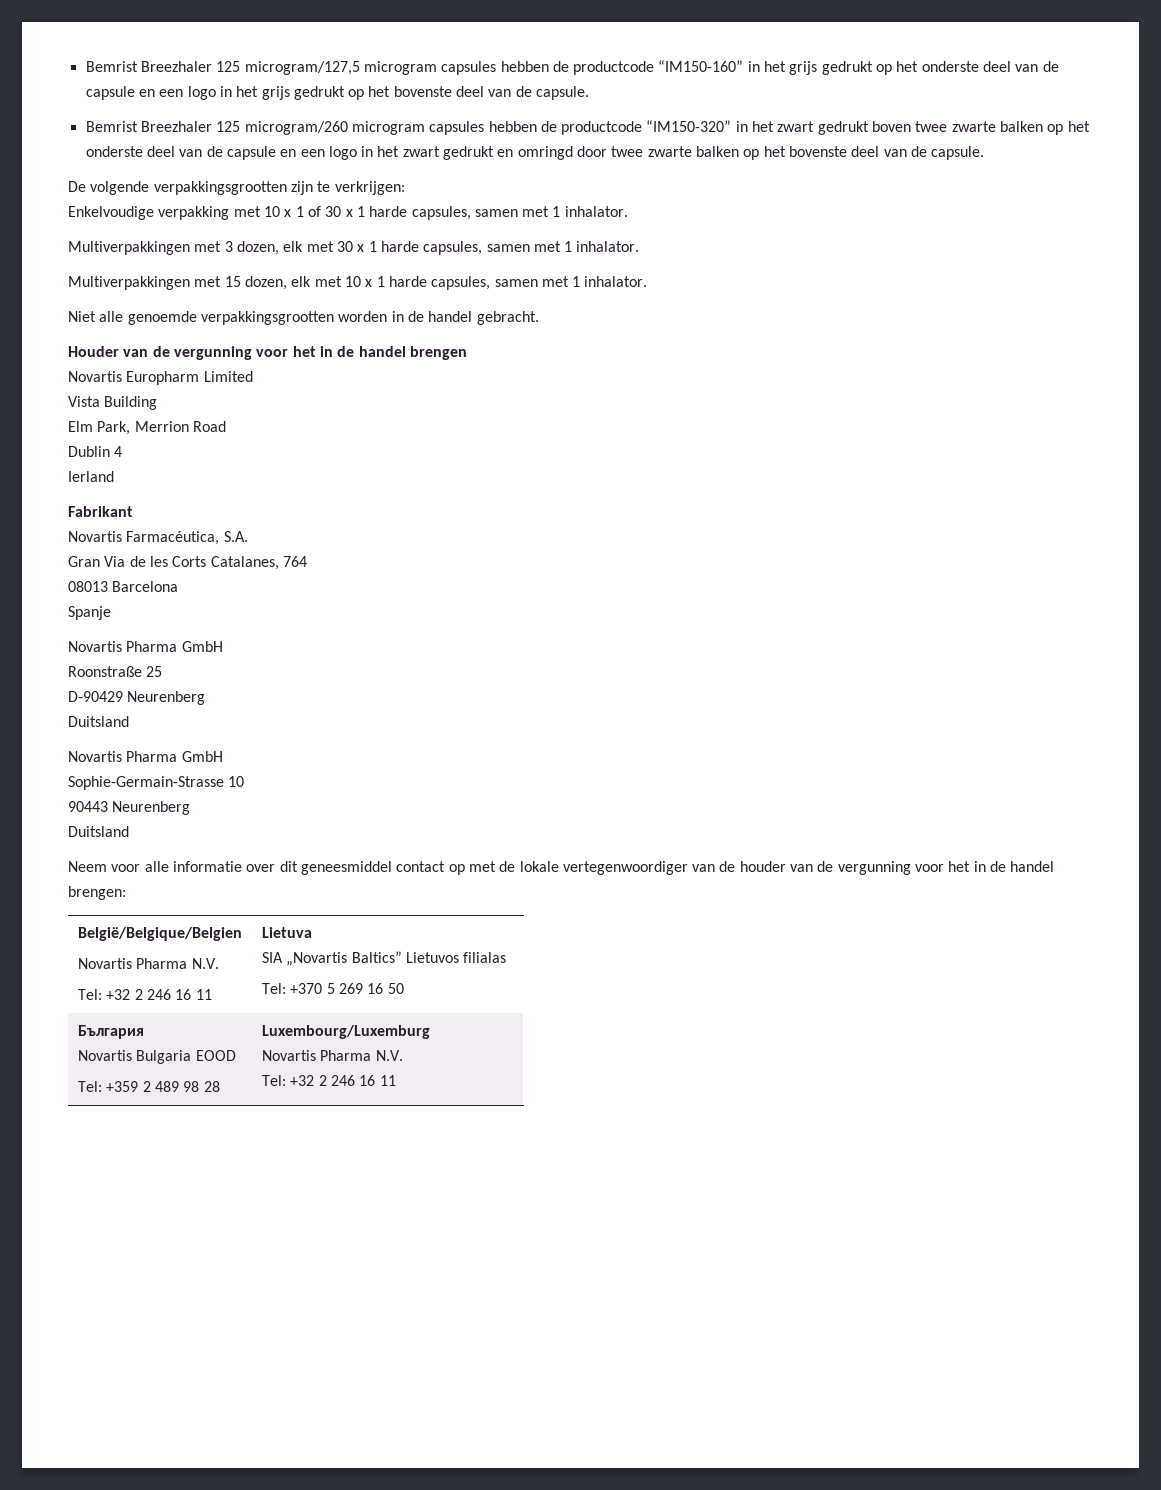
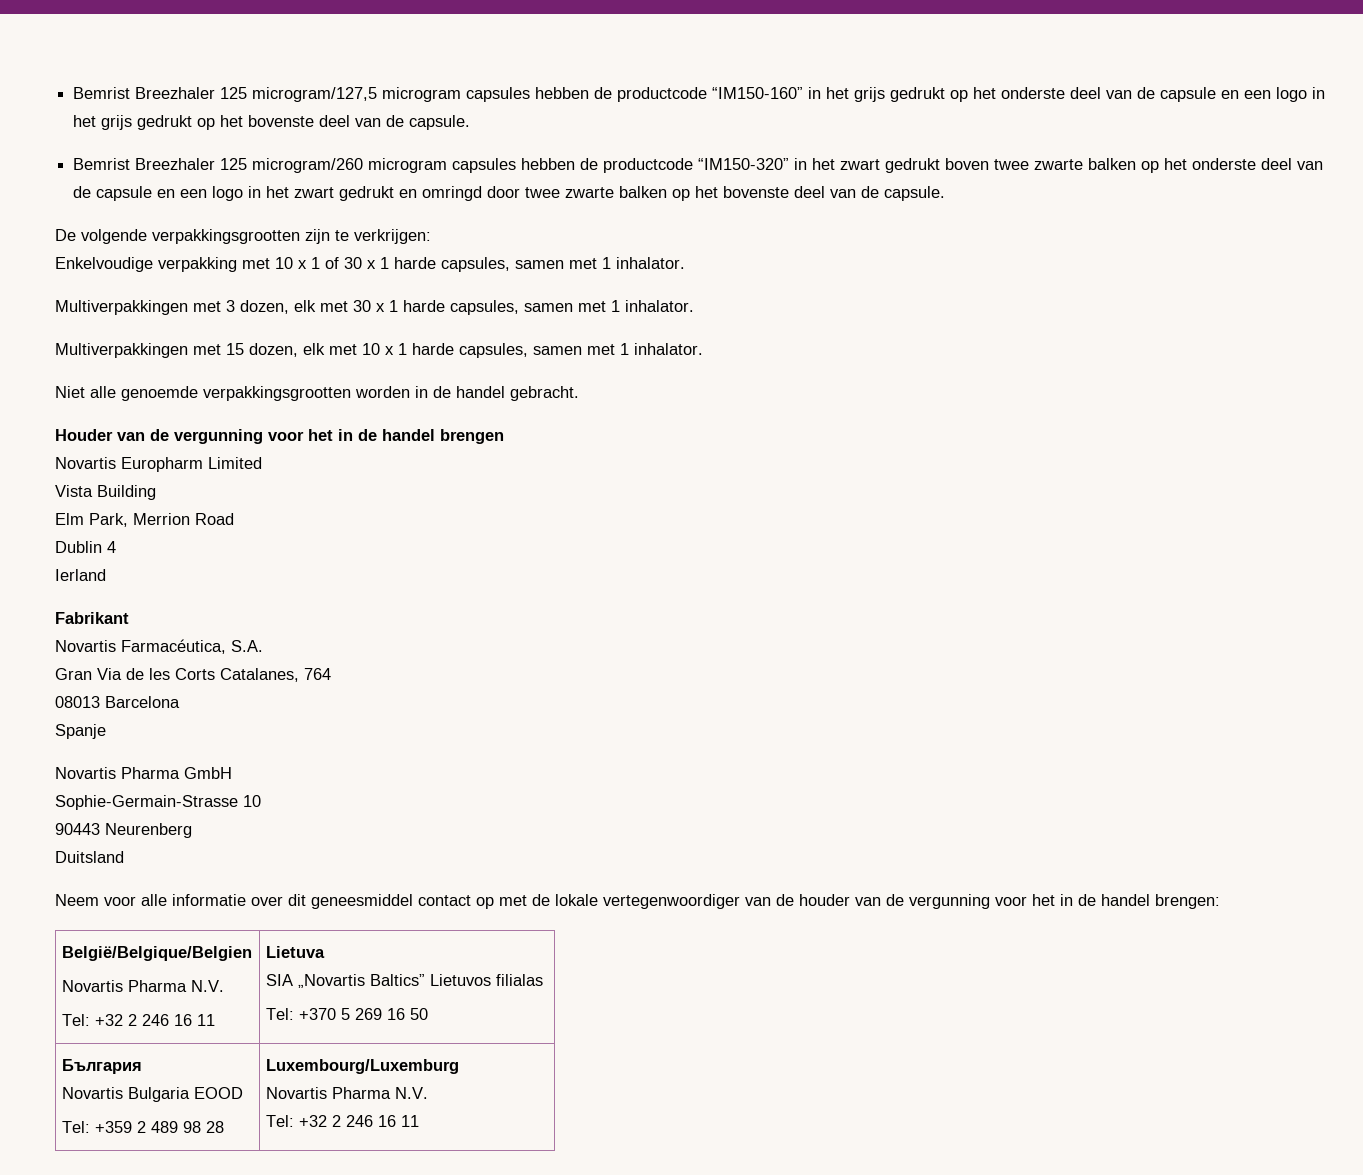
- Roonstraße 25
- D-90429 Neurenberg
- Duitsland
- Novartis Pharma GmbH

